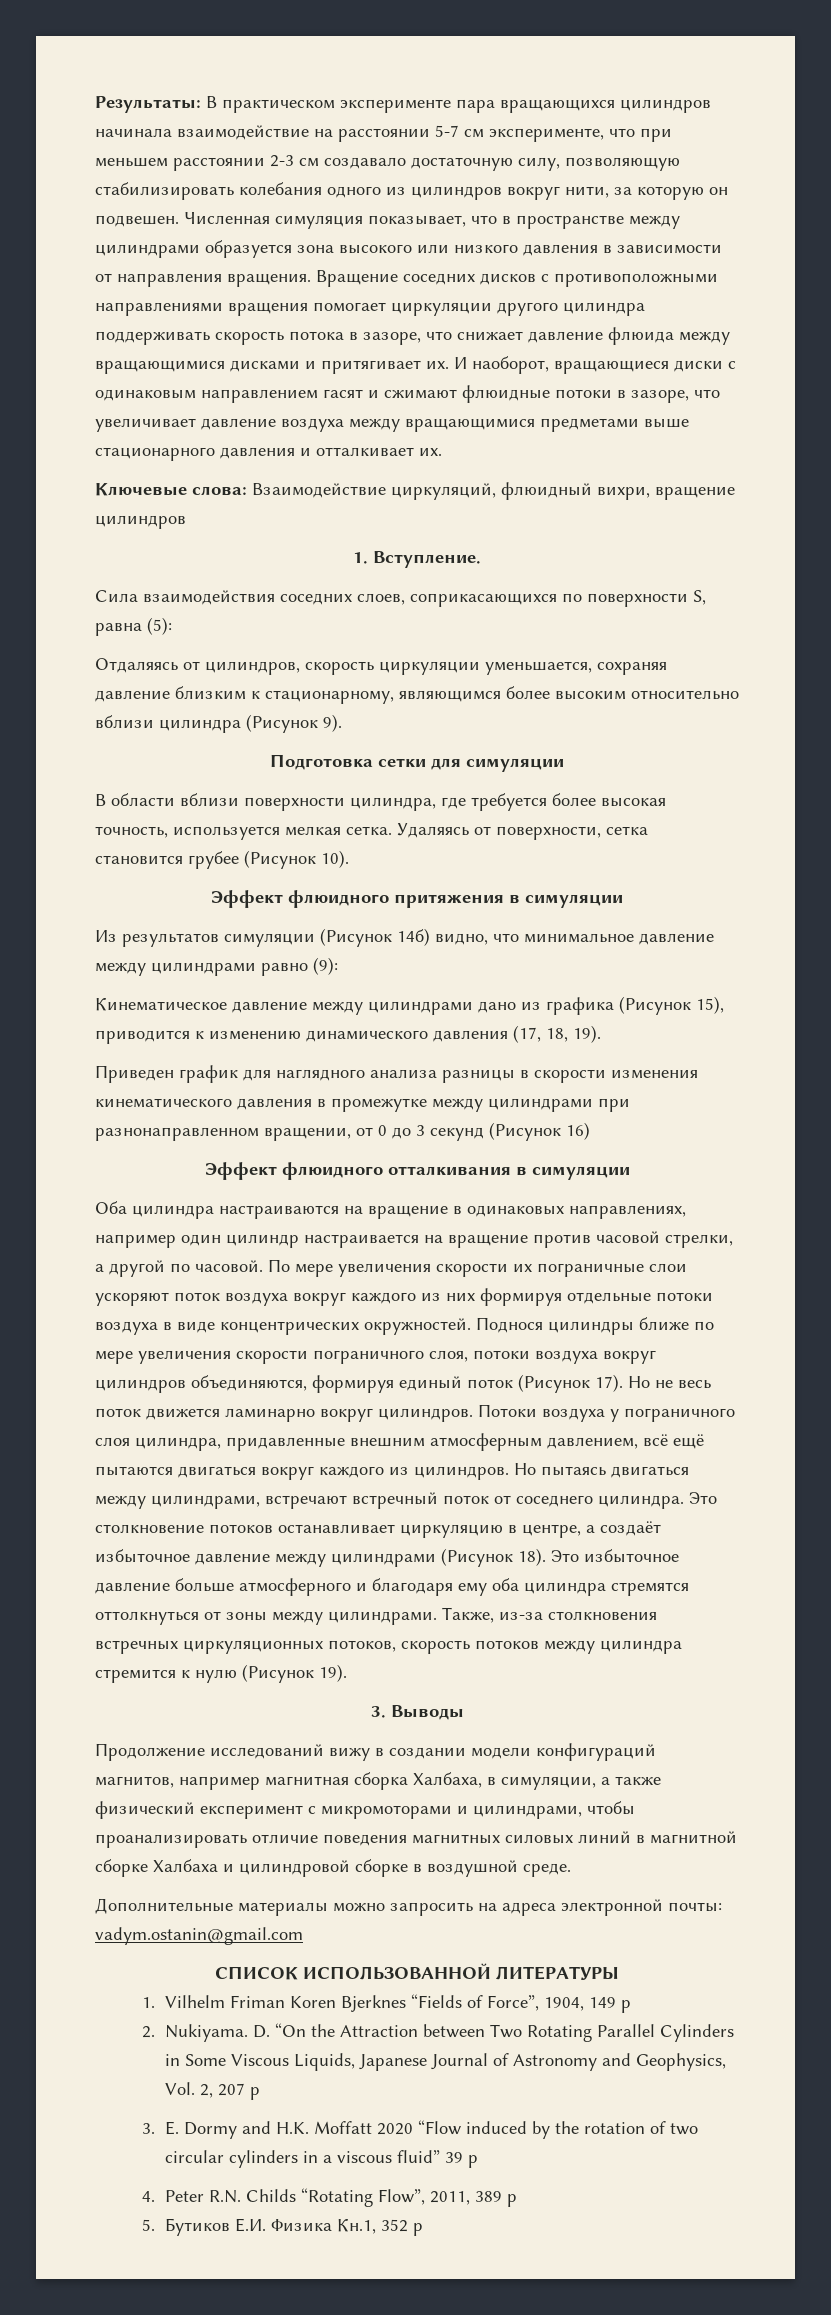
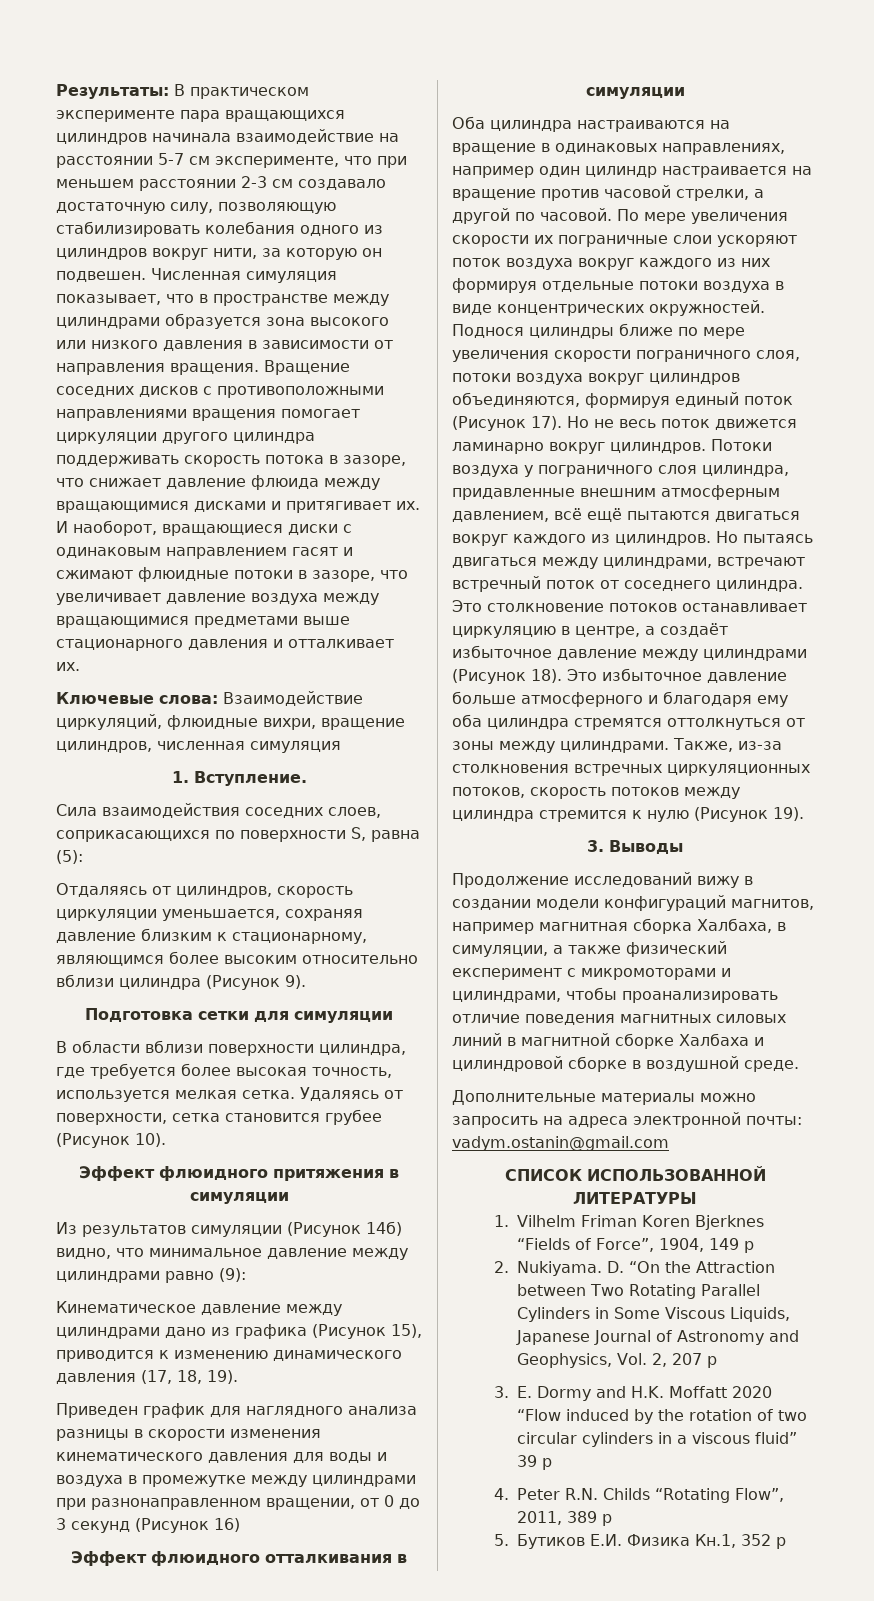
- Ключевые слова: Взаимодействие циркуляций, флюидный вихри, вращение цилиндров
+ Ключевые слова: Взаимодействие циркуляций, флюидные вихри, вращение цилиндров, численная симуляция
- Приведен график для наглядного анализа разницы в скорости изменения кинематического давления в промежутке между цилиндрами при разнонаправленном вращении, от 0 до 3 секунд (Рисунок 16)
+ Приведен график для наглядного анализа разницы в скорости изменения кинематического давления для воды и воздуха в промежутке между цилиндрами при разнонаправленном вращении, от 0 до 3 секунд (Рисунок 16)

